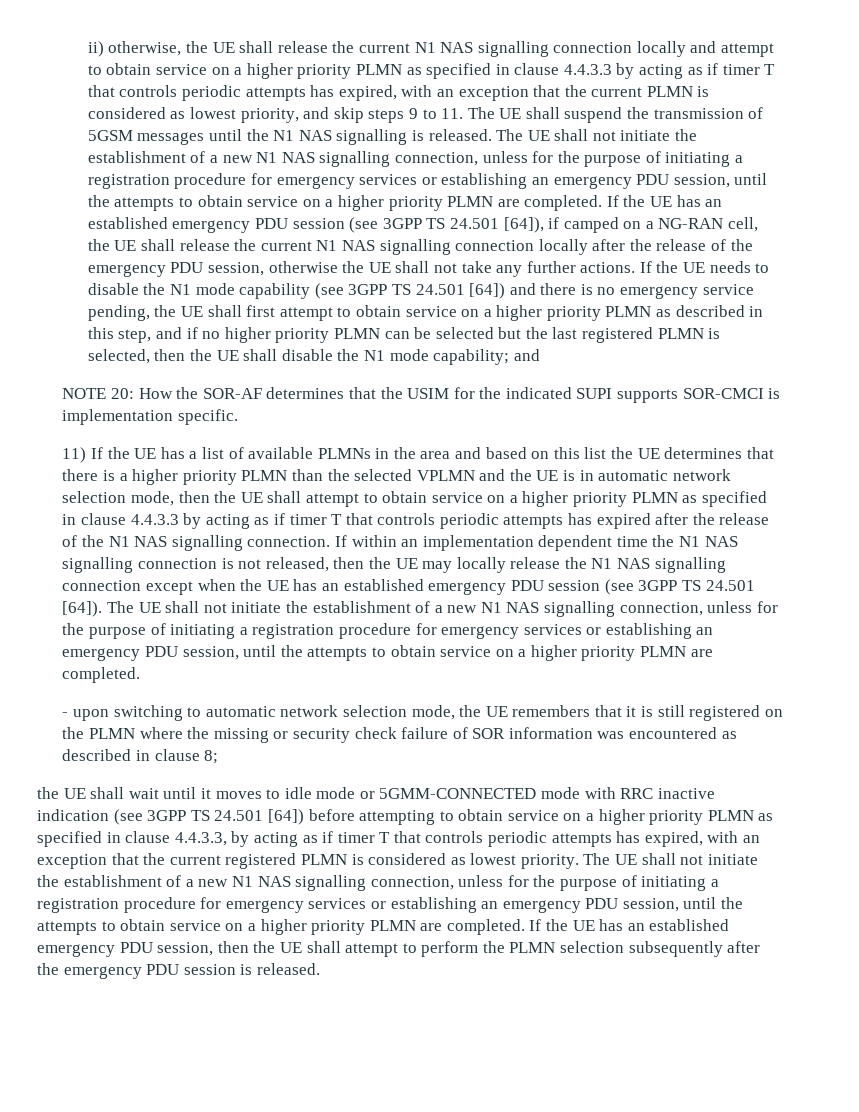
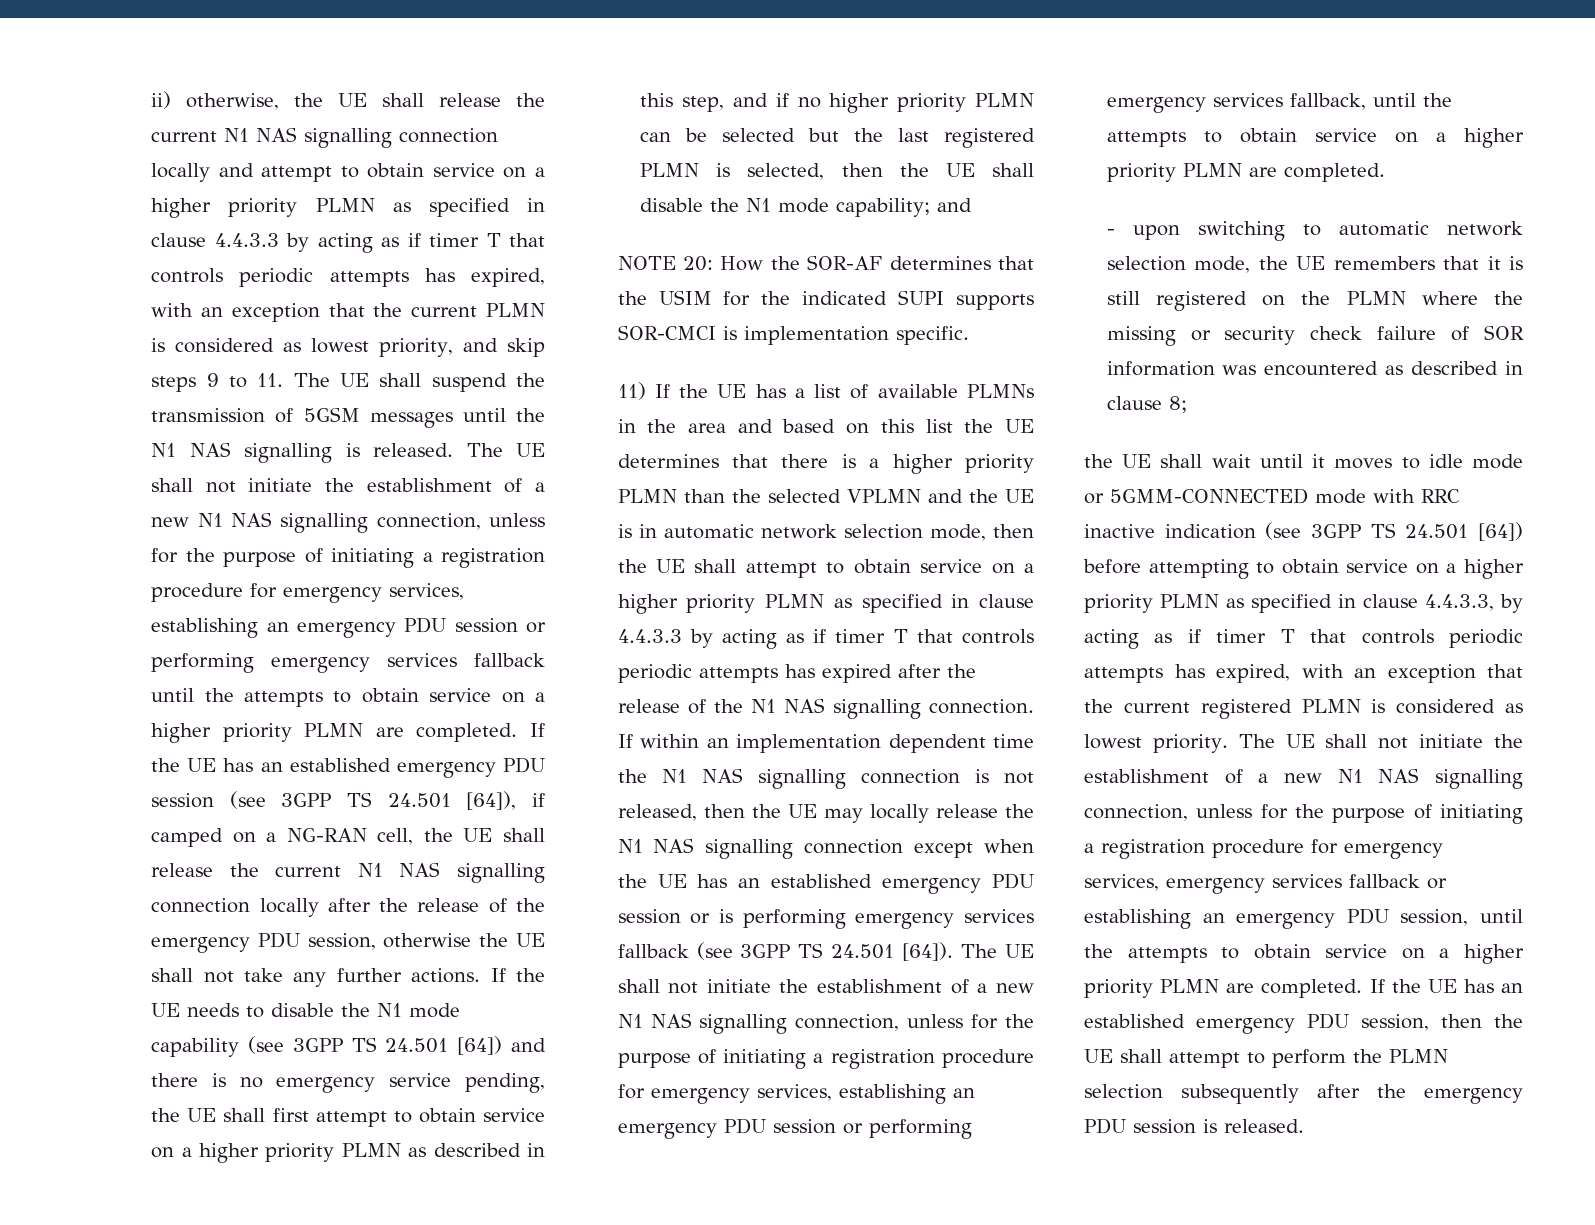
- ii) otherwise, the UE shall release the current N1 NAS signalling connection locally and attempt to obtain service on a higher priority PLMN as specified in clause 4.4.3.3 by acting as if timer T that controls periodic attempts has expired, with an exception that the current PLMN is considered as lowest priority, and skip steps 9 to 11. The UE shall suspend the transmission of 5GSM messages until the N1 NAS signalling is released. The UE shall not initiate the establishment of a new N1 NAS signalling connection, unless for the purpose of initiating a registration procedure for emergency services or establishing an emergency PDU session, until the attempts to obtain service on a higher priority PLMN are completed.
+ ii) otherwise, the UE shall release the current N1 NAS signalling connection locally and attempt to obtain service on a higher priority PLMN as specified in clause 4.4.3.3 by acting as if timer T that controls periodic attempts has expired, with an exception that the current PLMN is considered as lowest priority, and skip steps 9 to 11. The UE shall suspend the transmission of 5GSM messages until the N1 NAS signalling is released. The UE shall not initiate the establishment of a new N1 NAS signalling connection, unless for the purpose of initiating a registration procedure for emergency services, establishing an emergency PDU session or performing emergency services fallback until the attempts to obtain service on a higher priority PLMN are completed.
- If within an implementation dependent time the N1 NAS signalling connection is not released, then the UE may locally release the N1 NAS signalling connection except when the UE has an established emergency PDU session (see 3GPP TS 24.501 [64]). The UE shall not initiate the establishment of a new N1 NAS signalling connection, unless for the purpose of initiating a registration procedure for emergency services or establishing an emergency PDU session, until the attempts to obtain service on a higher priority PLMN are completed.
+ If within an implementation dependent time the N1 NAS signalling connection is not released, then the UE may locally release the N1 NAS signalling connection except when the UE has an established emergency PDU session or is performing emergency services fallback (see 3GPP TS 24.501 [64]). The UE shall not initiate the establishment of a new N1 NAS signalling connection, unless for the purpose of initiating a registration procedure for emergency services, establishing an emergency PDU session or performing emergency services fallback, until the attempts to obtain service on a higher priority PLMN are completed.
- the UE shall wait until it moves to idle mode or 5GMM-CONNECTED mode with RRC inactive indication (see 3GPP TS 24.501 [64]) before attempting to obtain service on a higher priority PLMN as specified in clause 4.4.3.3, by acting as if timer T that controls periodic attempts has expired, with an exception that the current registered PLMN is considered as lowest priority. The UE shall not initiate the establishment of a new N1 NAS signalling connection, unless for the purpose of initiating a registration procedure for emergency services or establishing an emergency PDU session, until the attempts to obtain service on a higher priority PLMN are completed.
+ the UE shall wait until it moves to idle mode or 5GMM-CONNECTED mode with RRC inactive indication (see 3GPP TS 24.501 [64]) before attempting to obtain service on a higher priority PLMN as specified in clause 4.4.3.3, by acting as if timer T that controls periodic attempts has expired, with an exception that the current registered PLMN is considered as lowest priority. The UE shall not initiate the establishment of a new N1 NAS signalling connection, unless for the purpose of initiating a registration procedure for emergency services, emergency services fallback or establishing an emergency PDU session, until the attempts to obtain service on a higher priority PLMN are completed.

